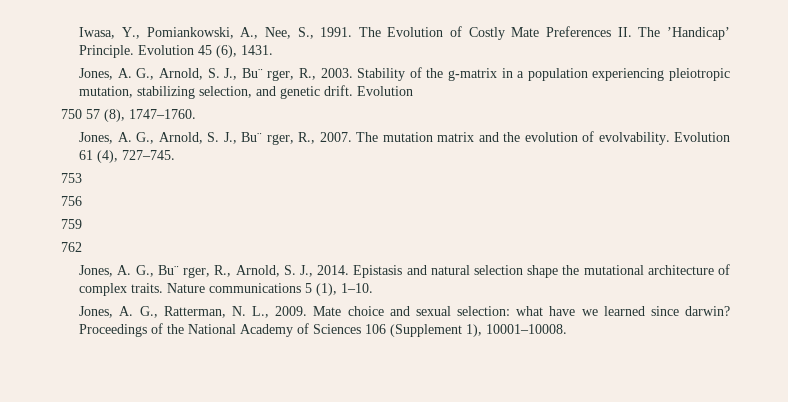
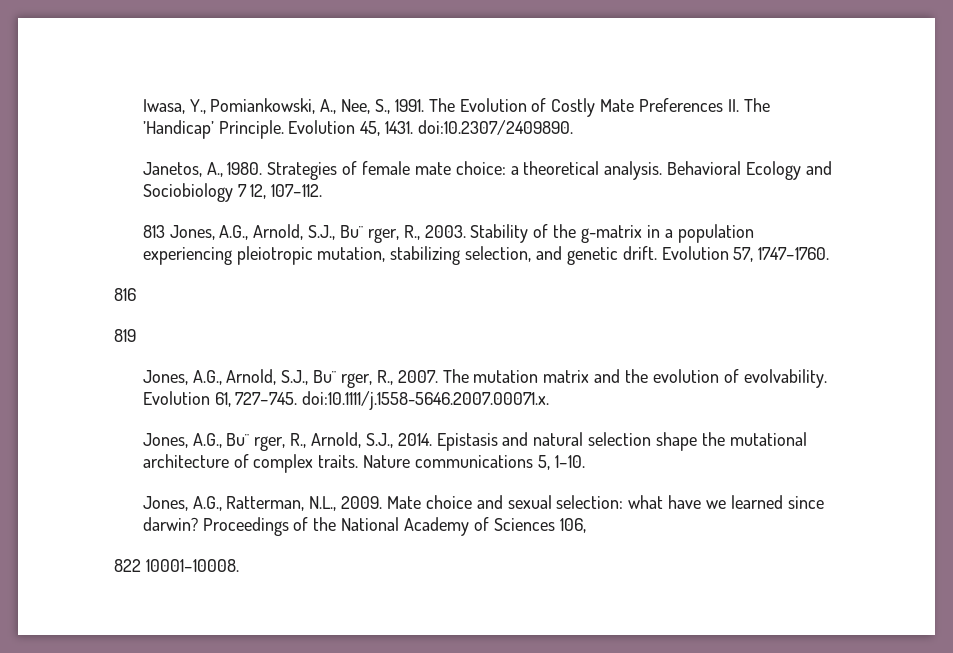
- Evolution 45 (6), 1431.
- Jones, A. G., Arnold, S. J., Bu¨ rger, R., 2003.
+ Evolution 45, 1431. doi:10.2307/2409890.
+ Janetos, A., 1980. Strategies of female mate choice: a theoretical analysis. Behavioral Ecology and Sociobiology 7 12, 107–112.
+ 813 Jones, A.G., Arnold, S.J., Bu¨ rger, R., 2003.
- Stability of the g-matrix in a population experiencing pleiotropic mutation, stabilizing selection, and genetic drift. Evolution
- 750 57 (8), 1747–1760.
+ Stability of the g-matrix in a population experiencing pleiotropic mutation, stabilizing selection, and genetic drift. Evolution 57, 1747–1760.
- Jones, A. G., Arnold, S. J., Bu¨ rger, R., 2007.
+ 816
+ 819
+ Jones, A.G., Arnold, S.J., Bu¨ rger, R., 2007.
- Evolution 61 (4), 727–745.
- 753
- 756
- 759
- 762
- Jones, A. G., Bu¨ rger, R., Arnold, S. J., 2014.
+ Evolution 61, 727–745. doi:10.1111/j.1558-5646.2007.00071.x.
+ Jones, A.G., Bu¨ rger, R., Arnold, S.J., 2014.
- Nature communications 5 (1), 1–10.
+ Nature communications 5, 1–10.
- Jones, A. G., Ratterman, N. L., 2009.
+ Jones, A.G., Ratterman, N.L., 2009.
- Proceedings of the National Academy of Sciences 106 (Supplement 1), 10001–10008.
+ Proceedings of the National Academy of Sciences 106,
+ 822 10001–10008.

